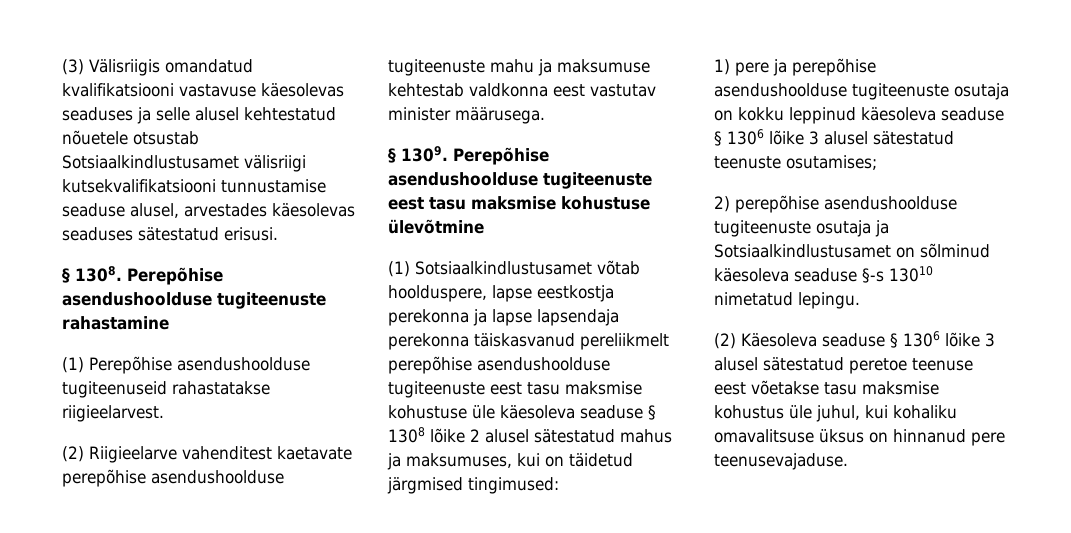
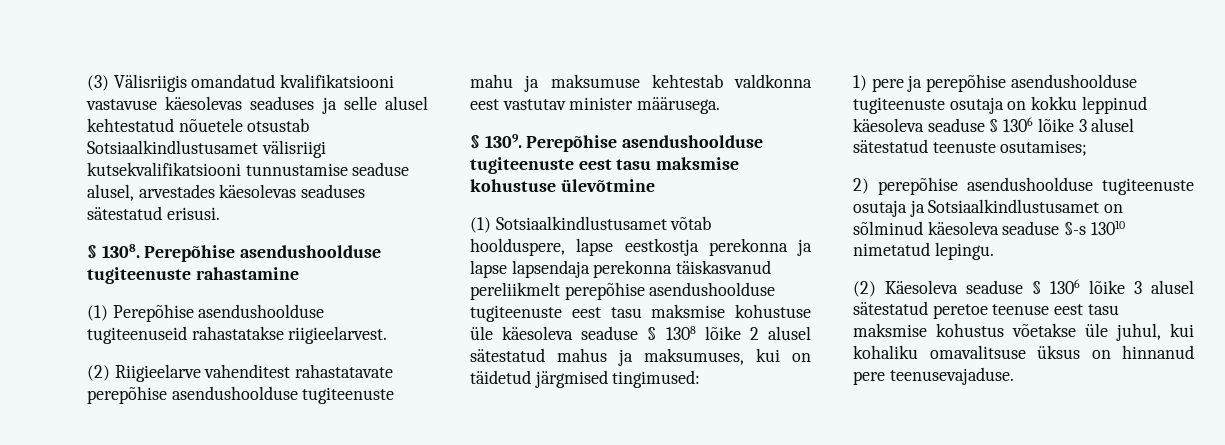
- (2) Riigieelarve vahenditest kaetavate perepõhise asendushoolduse tugiteenuste mahu ja maksumuse kehtestab valdkonna eest vastutav minister määrusega.
+ (2) Riigieelarve vahenditest rahastatavate perepõhise asendushoolduse tugiteenuste mahu ja maksumuse kehtestab valdkonna eest vastutav minister määrusega.
- (2) Käesoleva seaduse § 1306 lõike 3 alusel sätestatud peretoe teenuse eest võetakse tasu maksmise kohustus üle juhul, kui kohaliku omavalitsuse üksus on hinnanud pere teenusevajaduse.
+ (2) Käesoleva seaduse § 1306 lõike 3 alusel sätestatud peretoe teenuse eest tasu maksmise kohustus võetakse üle juhul, kui kohaliku omavalitsuse üksus on hinnanud pere teenusevajaduse.

